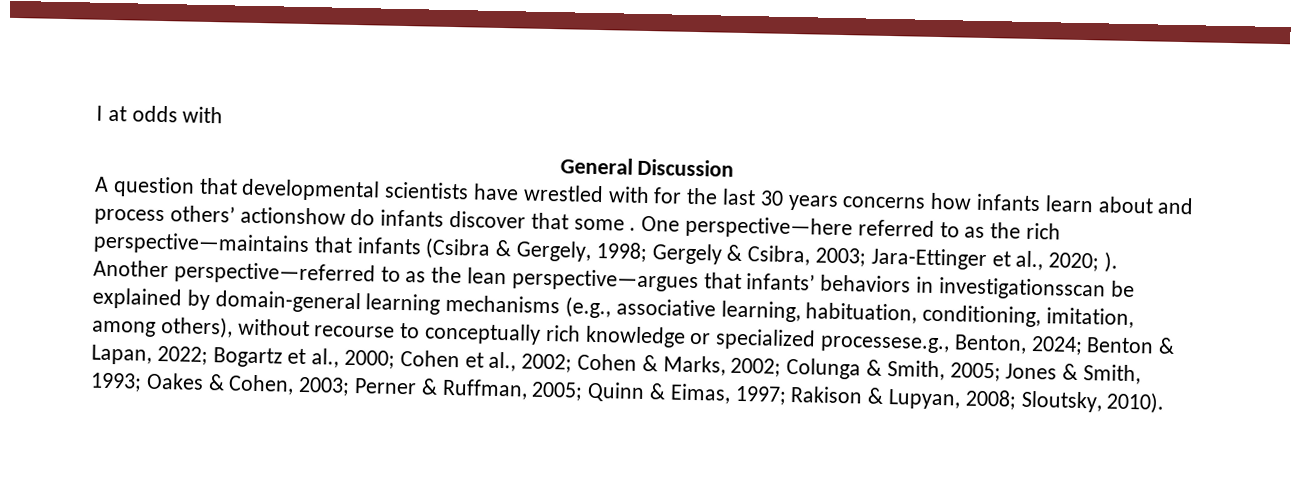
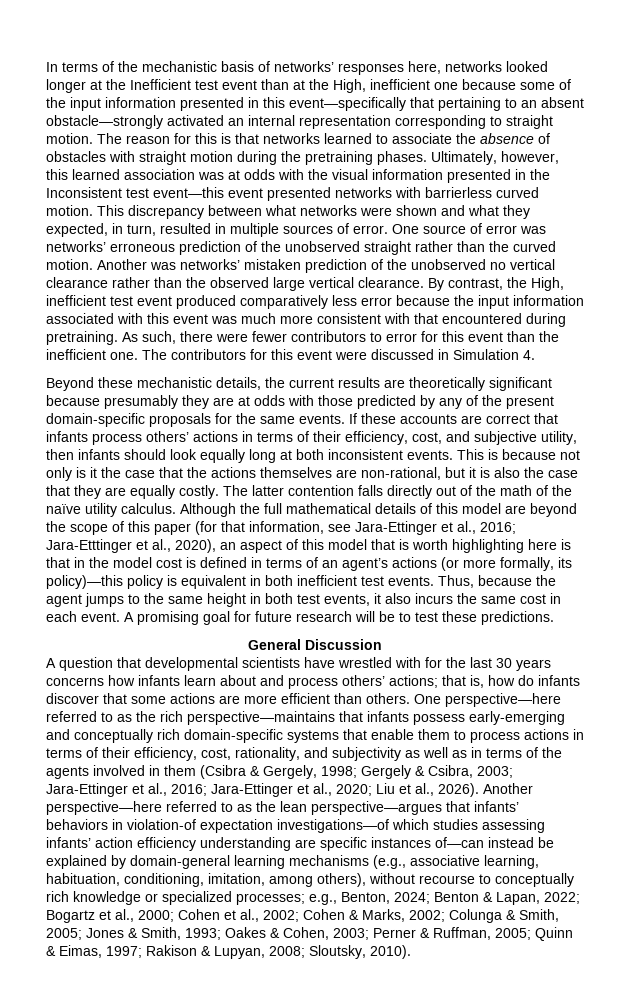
- I at odds with
+ In terms of the mechanistic basis of networks’ responses here, networks looked longer at the Inefficient test event than at the High, inefficient one because some of the input information presented in this event—specifically that pertaining to an absent obstacle—strongly activated an internal representation corresponding to straight motion. The reason for this is that networks learned to associate the absence of obstacles with straight motion during the pretraining phases. Ultimately, however, this learned association was at odds with the visual information presented in the Inconsistent test event—this event presented networks with barrierless curved motion. This discrepancy between what networks were shown and what they expected, in turn, resulted in multiple sources of error. One source of error was networks’ erroneous prediction of the unobserved straight rather than the curved motion. Another was networks’ mistaken prediction of the unobserved no vertical clearance rather than the observed large vertical clearance. By contrast, the High, inefficient test event produced comparatively less error because the input information associated with this event was much more consistent with that encountered during pretraining. As such, there were fewer contributors to error for this event than the inefficient one. The contributors for this event were discussed in Simulation 4.
+ Beyond these mechanistic details, the current results are theoretically significant because presumably they are at odds with those predicted by any of the present domain-specific proposals for the same events. If these accounts are correct that infants process others’ actions in terms of their efficiency, cost, and subjective utility, then infants should look equally long at both inconsistent events. This is because not only is it the case that the actions themselves are non-rational, but it is also the case that they are equally costly. The latter contention falls directly out of the math of the naïve utility calculus. Although the full mathematical details of this model are beyond the scope of this paper (for that information, see Jara-Ettinger et al., 2016; Jara-Etttinger et al., 2020), an aspect of this model that is worth highlighting here is that in the model cost is defined in terms of an agent’s actions (or more formally, its policy)—this policy is equivalent in both inefficient test events. Thus, because the agent jumps to the same height in both test events, it also incurs the same cost in each event. A promising goal for future research will be to test these predictions.
- A question that developmental scientists have wrestled with for the last 30 years concerns how infants learn about and process others’ actionshow do infants discover that some .
+ A question that developmental scientists have wrestled with for the last 30 years concerns how infants learn about and process others’ actions; that is, how do infants discover that some actions are more efficient than others.
- One perspective—here referred to as the rich perspective—maintains that infants (Csibra & Gergely, 1998;
+ One perspective—here referred to as the rich perspective—maintains that infants possess early-emerging and conceptually rich domain-specific systems that enable them to process actions in terms of their efficiency, cost, rationality, and subjectivity as well as in terms of the agents involved in them (Csibra & Gergely, 1998;
- Jara-Ettinger et al., 2020; ). Another perspective—referred to as the lean perspective—argues that infants’ behaviors in investigationsscan be explained by domain-general learning mechanisms (e.g., associative learning, habituation, conditioning, imitation, among others), without recourse to conceptually rich knowledge or specialized processese.g., Benton, 2024;
+ Jara-Ettinger et al., 2016; Jara-Ettinger et al., 2020; Liu et al., 2026). Another perspective—here referred to as the lean perspective—argues that infants’ behaviors in violation-of expectation investigations—of which studies assessing infants’ action efficiency understanding are specific instances of—can instead be explained by domain-general learning mechanisms (e.g., associative learning, habituation, conditioning, imitation, among others), without recourse to conceptually rich knowledge or specialized processes; e.g., Benton, 2024;

